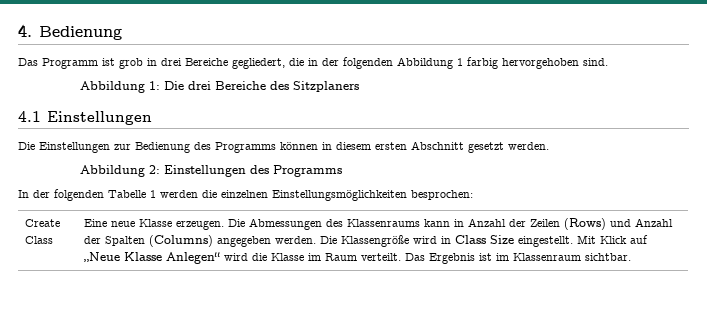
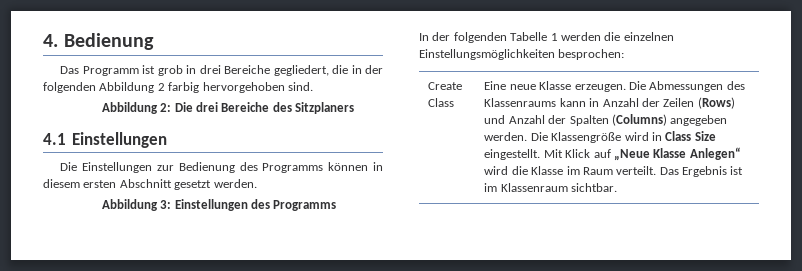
- Das Programm ist grob in drei Bereiche gegliedert, die in der folgenden Abbildung 1 farbig hervorgehoben sind.
+ Das Programm ist grob in drei Bereiche gegliedert, die in der folgenden Abbildung 2 farbig hervorgehoben sind.
- Abbildung 1: Die drei Bereiche des Sitzplaners
+ Abbildung 2: Die drei Bereiche des Sitzplaners
- Abbildung 2: Einstellungen des Programms
+ Abbildung 3: Einstellungen des Programms

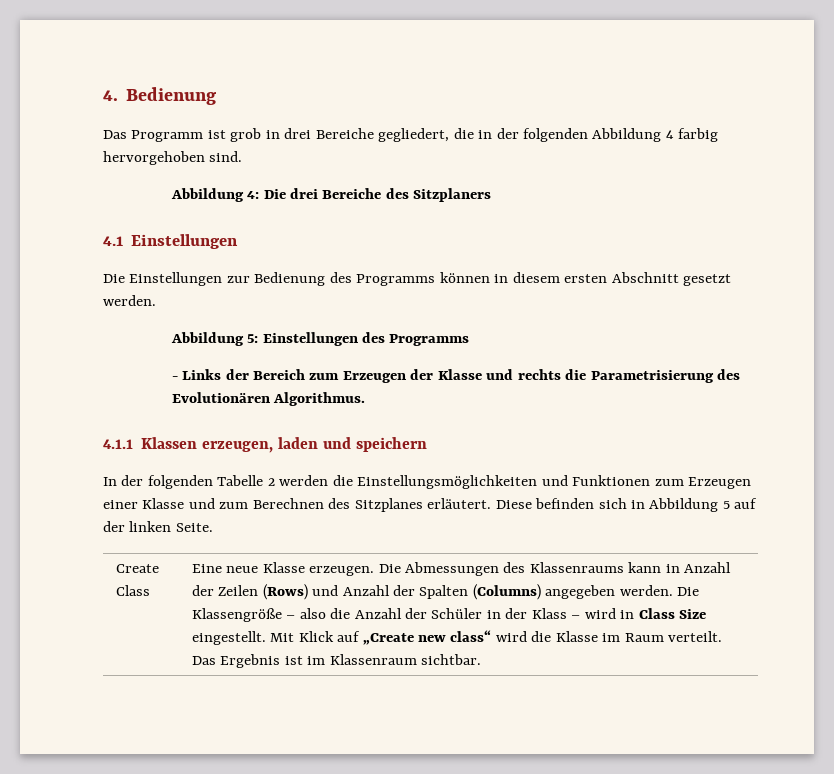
- Das Programm ist grob in drei Bereiche gegliedert, die in der folgenden Abbildung 2 farbig hervorgehoben sind.
+ Das Programm ist grob in drei Bereiche gegliedert, die in der folgenden Abbildung 4 farbig hervorgehoben sind.
- Abbildung 2: Die drei Bereiche des Sitzplaners
+ Abbildung 4: Die drei Bereiche des Sitzplaners
- Abbildung 3: Einstellungen des Programms
+ Abbildung 5: Einstellungen des Programms
+ - Links der Bereich zum Erzeugen der Klasse und rechts die Parametrisierung des Evolutionären Algorithmus.
+ 4.1.1 Klassen erzeugen, laden und speichern
- In der folgenden Tabelle 1 werden die einzelnen Einstellungsmöglichkeiten besprochen:
+ In der folgenden Tabelle 2 werden die Einstellungsmöglichkeiten und Funktionen zum Erzeugen einer Klasse und zum Berechnen des Sitzplanes erläutert. Diese befinden sich in Abbildung 5 auf der linken Seite.
- Die Klassengröße wird in Class Size eingestellt.
+ Die Klassengröße – also die Anzahl der Schüler in der Klass – wird in Class Size eingestellt.
- Mit Klick auf „Neue Klasse Anlegen“ wird die Klasse im Raum verteilt.
+ Mit Klick auf „Create new class“ wird die Klasse im Raum verteilt.

